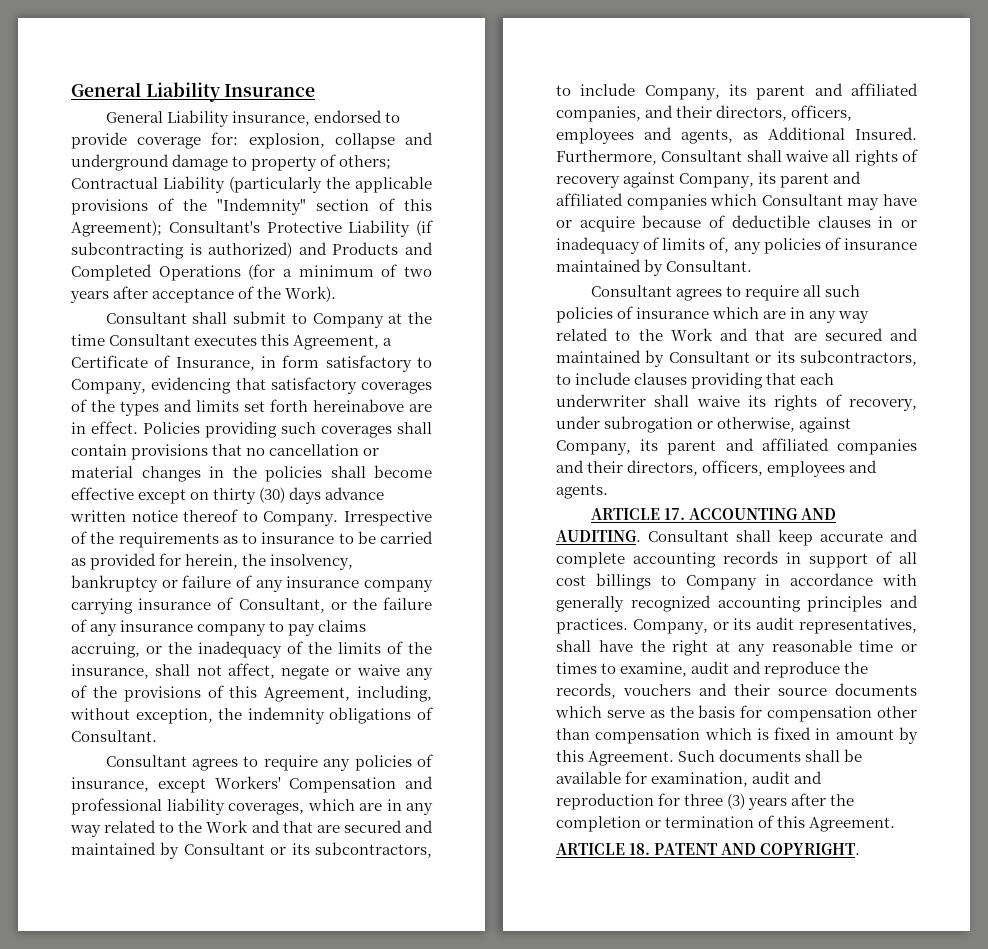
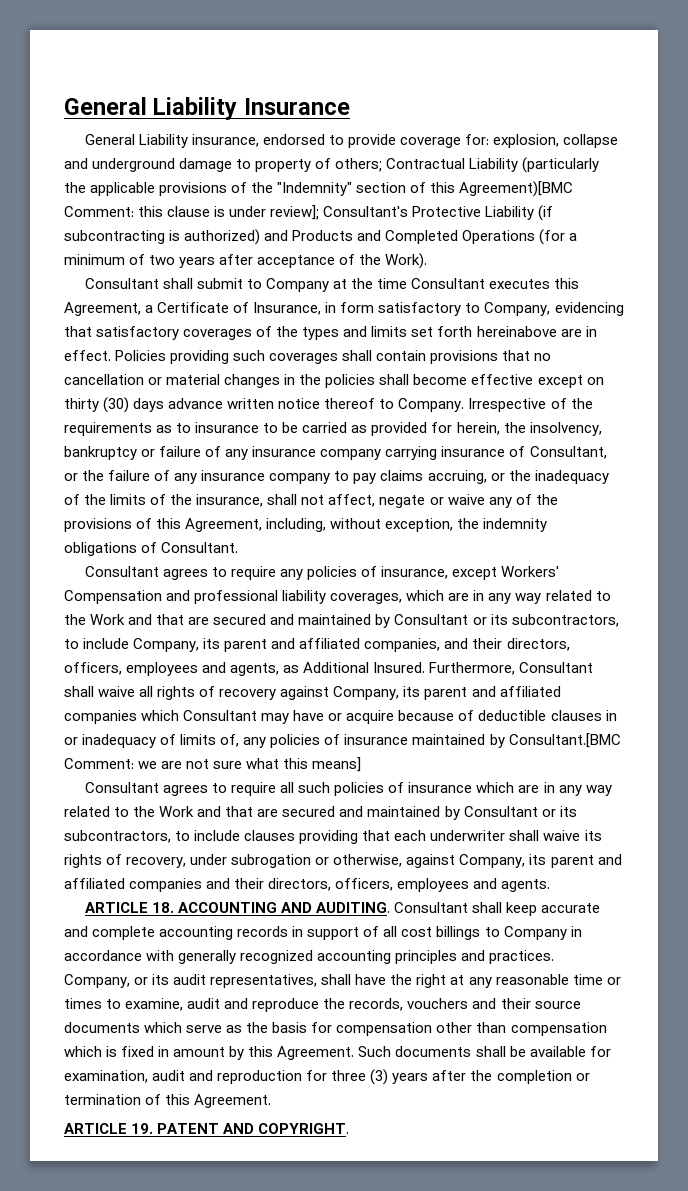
- General Liability insurance, endorsed to provide coverage for: explosion, collapse and underground damage to property of others; Contractual Liability (particularly the applicable provisions of the "Indemnity" section of this Agreement); Consultant's Protective Liability (if subcontracting is authorized) and Products and Completed Operations (for a minimum of two years after acceptance of the Work).
+ General Liability insurance, endorsed to provide coverage for: explosion, collapse and underground damage to property of others; Contractual Liability (particularly the applicable provisions of the "Indemnity" section of this Agreement)[BMC Comment: this clause is under review]; Consultant's Protective Liability (if subcontracting is authorized) and Products and Completed Operations (for a minimum of two years after acceptance of the Work).
- Furthermore, Consultant shall waive all rights of recovery against Company, its parent and affiliated companies which Consultant may have or acquire because of deductible clauses in or inadequacy of limits of, any policies of insurance maintained by Consultant.
+ Furthermore, Consultant shall waive all rights of recovery against Company, its parent and affiliated companies which Consultant may have or acquire because of deductible clauses in or inadequacy of limits of, any policies of insurance maintained by Consultant.[BMC Comment: we are not sure what this means]
- ARTICLE 17. ACCOUNTING AND AUDITING.
+ ARTICLE 18. ACCOUNTING AND AUDITING.
- ARTICLE 18. PATENT AND COPYRIGHT.
+ ARTICLE 19. PATENT AND COPYRIGHT.

